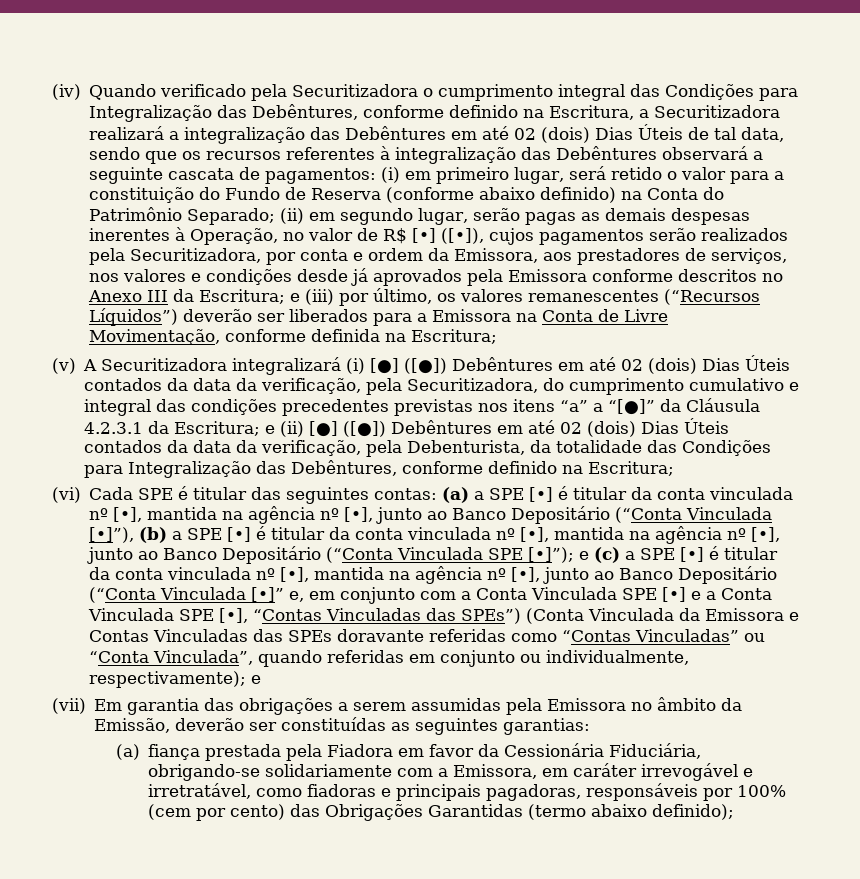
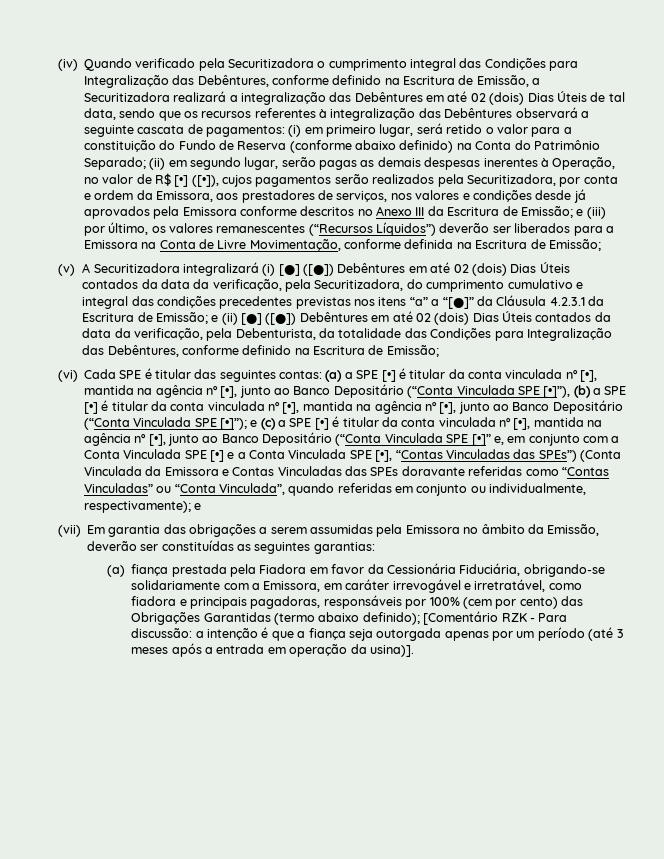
- (iv) Quando verificado pela Securitizadora o cumprimento integral das Condições para Integralização das Debêntures, conforme definido na Escritura, a Securitizadora realizará a integralização das Debêntures em até 02 (dois) Dias Úteis de tal data, sendo que os recursos referentes à integralização das Debêntures observará a seguinte cascata de pagamentos:
+ (iv) Quando verificado pela Securitizadora o cumprimento integral das Condições para Integralização das Debêntures, conforme definido na Escritura de Emissão, a Securitizadora realizará a integralização das Debêntures em até 02 (dois) Dias Úteis de tal data, sendo que os recursos referentes à integralização das Debêntures observará a seguinte cascata de pagamentos:
- (ii) em segundo lugar, serão pagas as demais despesas inerentes à Operação, no valor de R$ [•] ([•]), cujos pagamentos serão realizados pela Securitizadora, por conta e ordem da Emissora, aos prestadores de serviços, nos valores e condições desde já aprovados pela Emissora conforme descritos no Anexo III da Escritura;
+ (ii) em segundo lugar, serão pagas as demais despesas inerentes à Operação, no valor de R$ [•] ([•]), cujos pagamentos serão realizados pela Securitizadora, por conta e ordem da Emissora, aos prestadores de serviços, nos valores e condições desde já aprovados pela Emissora conforme descritos no Anexo III da Escritura de Emissão;
- e (iii) por último, os valores remanescentes (“Recursos Líquidos”) deverão ser liberados para a Emissora na Conta de Livre Movimentação, conforme definida na Escritura;
+ e (iii) por último, os valores remanescentes (“Recursos Líquidos”) deverão ser liberados para a Emissora na Conta de Livre Movimentação, conforme definida na Escritura de Emissão;
- (v) A Securitizadora integralizará (i) [●] ([●]) Debêntures em até 02 (dois) Dias Úteis contados da data da verificação, pela Securitizadora, do cumprimento cumulativo e integral das condições precedentes previstas nos itens “a” a “[●]” da Cláusula 4.2.3.1 da Escritura;
+ (v) A Securitizadora integralizará (i) [●] ([●]) Debêntures em até 02 (dois) Dias Úteis contados da data da verificação, pela Securitizadora, do cumprimento cumulativo e integral das condições precedentes previstas nos itens “a” a “[●]” da Cláusula 4.2.3.1 da Escritura de Emissão;
- e (ii) [●] ([●]) Debêntures em até 02 (dois) Dias Úteis contados da data da verificação, pela Debenturista, da totalidade das Condições para Integralização das Debêntures, conforme definido na Escritura;
+ e (ii) [●] ([●]) Debêntures em até 02 (dois) Dias Úteis contados da data da verificação, pela Debenturista, da totalidade das Condições para Integralização das Debêntures, conforme definido na Escritura de Emissão;
- (a) a SPE [•] é titular da conta vinculada nº [•], mantida na agência nº [•], junto ao Banco Depositário (“Conta Vinculada [•]”), (b) a SPE [•] é titular da conta vinculada nº [•], mantida na agência nº [•], junto ao Banco Depositário (“Conta Vinculada SPE [•]”);
+ (a) a SPE [•] é titular da conta vinculada nº [•], mantida na agência nº [•], junto ao Banco Depositário (“Conta Vinculada SPE [•]”), (b) a SPE [•] é titular da conta vinculada nº [•], mantida na agência nº [•], junto ao Banco Depositário (“Conta Vinculada SPE [•]”);
- e (c) a SPE [•] é titular da conta vinculada nº [•], mantida na agência nº [•], junto ao Banco Depositário (“Conta Vinculada [•]” e, em conjunto com a Conta Vinculada SPE [•] e a Conta Vinculada SPE [•], “Contas Vinculadas das SPEs”) (Conta Vinculada da Emissora e Contas Vinculadas das SPEs doravante referidas como “Contas Vinculadas” ou “Conta Vinculada”, quando referidas em conjunto ou individualmente, respectivamente);
+ e (c) a SPE [•] é titular da conta vinculada nº [•], mantida na agência nº [•], junto ao Banco Depositário (“Conta Vinculada SPE [•]” e, em conjunto com a Conta Vinculada SPE [•] e a Conta Vinculada SPE [•], “Contas Vinculadas das SPEs”) (Conta Vinculada da Emissora e Contas Vinculadas das SPEs doravante referidas como “Contas Vinculadas” ou “Conta Vinculada”, quando referidas em conjunto ou individualmente, respectivamente);
- (a) fiança prestada pela Fiadora em favor da Cessionária Fiduciária, obrigando-se solidariamente com a Emissora, em caráter irrevogável e irretratável, como fiadoras e principais pagadoras, responsáveis por 100% (cem por cento) das Obrigações Garantidas (termo abaixo definido);
+ (a) fiança prestada pela Fiadora em favor da Cessionária Fiduciária, obrigando-se solidariamente com a Emissora, em caráter irrevogável e irretratável, como fiadora e principais pagadoras, responsáveis por 100% (cem por cento) das Obrigações Garantidas (termo abaixo definido); [Comentário RZK - Para discussão: a intenção é que a fiança seja outorgada apenas por um período (até 3 meses após a entrada em operação da usina)].

